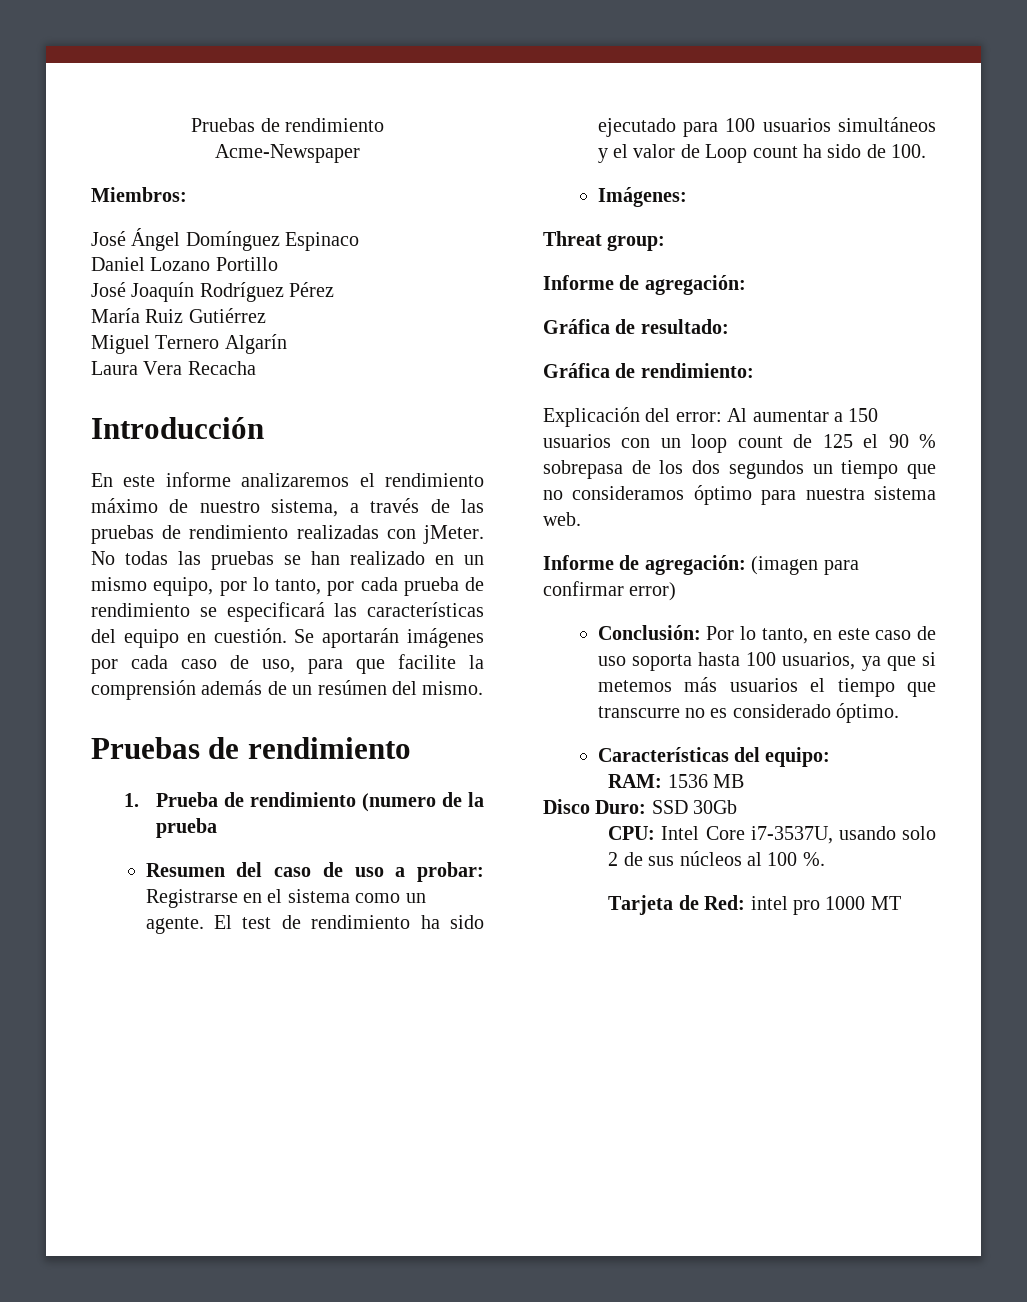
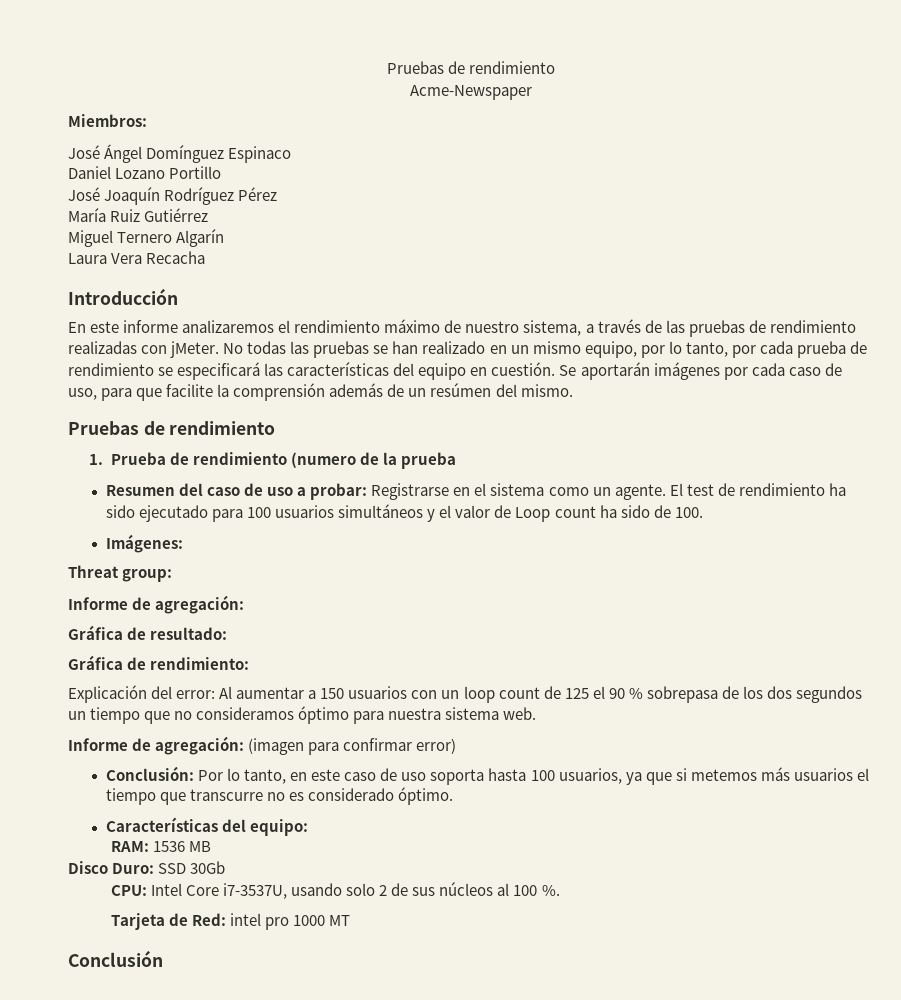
+ Conclusión

